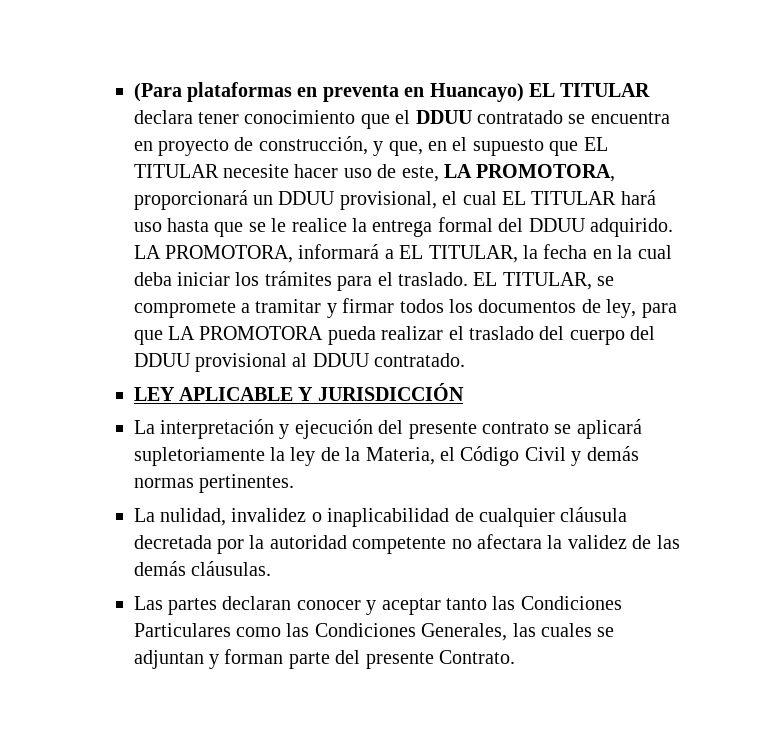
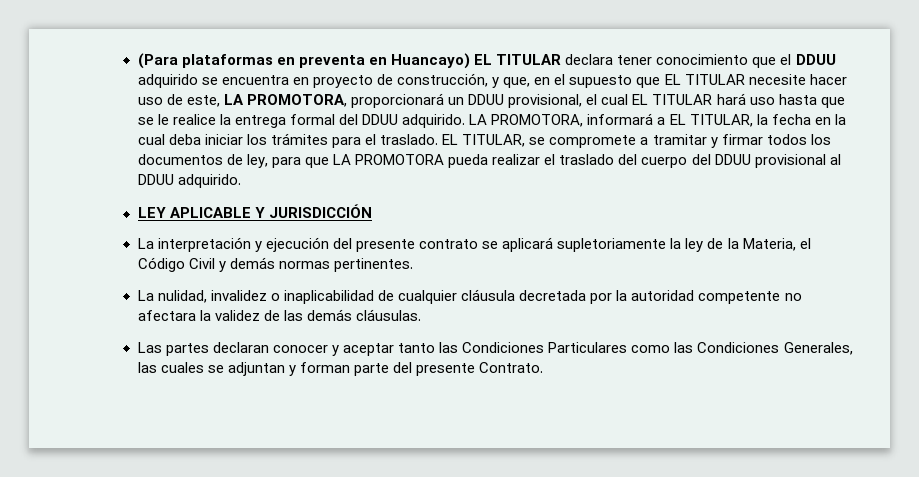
- (Para plataformas en preventa en Huancayo) EL TITULAR declara tener conocimiento que el DDUU contratado se encuentra en proyecto de construcción, y que, en el supuesto que EL TITULAR necesite hacer uso de este, LA PROMOTORA, proporcionará un DDUU provisional, el cual EL TITULAR hará uso hasta que se le realice la entrega formal del DDUU adquirido.
+ (Para plataformas en preventa en Huancayo) EL TITULAR declara tener conocimiento que el DDUU adquirido se encuentra en proyecto de construcción, y que, en el supuesto que EL TITULAR necesite hacer uso de este, LA PROMOTORA, proporcionará un DDUU provisional, el cual EL TITULAR hará uso hasta que se le realice la entrega formal del DDUU adquirido.
- EL TITULAR, se compromete a tramitar y firmar todos los documentos de ley, para que LA PROMOTORA pueda realizar el traslado del cuerpo del DDUU provisional al DDUU contratado.
+ EL TITULAR, se compromete a tramitar y firmar todos los documentos de ley, para que LA PROMOTORA pueda realizar el traslado del cuerpo del DDUU provisional al DDUU adquirido.

